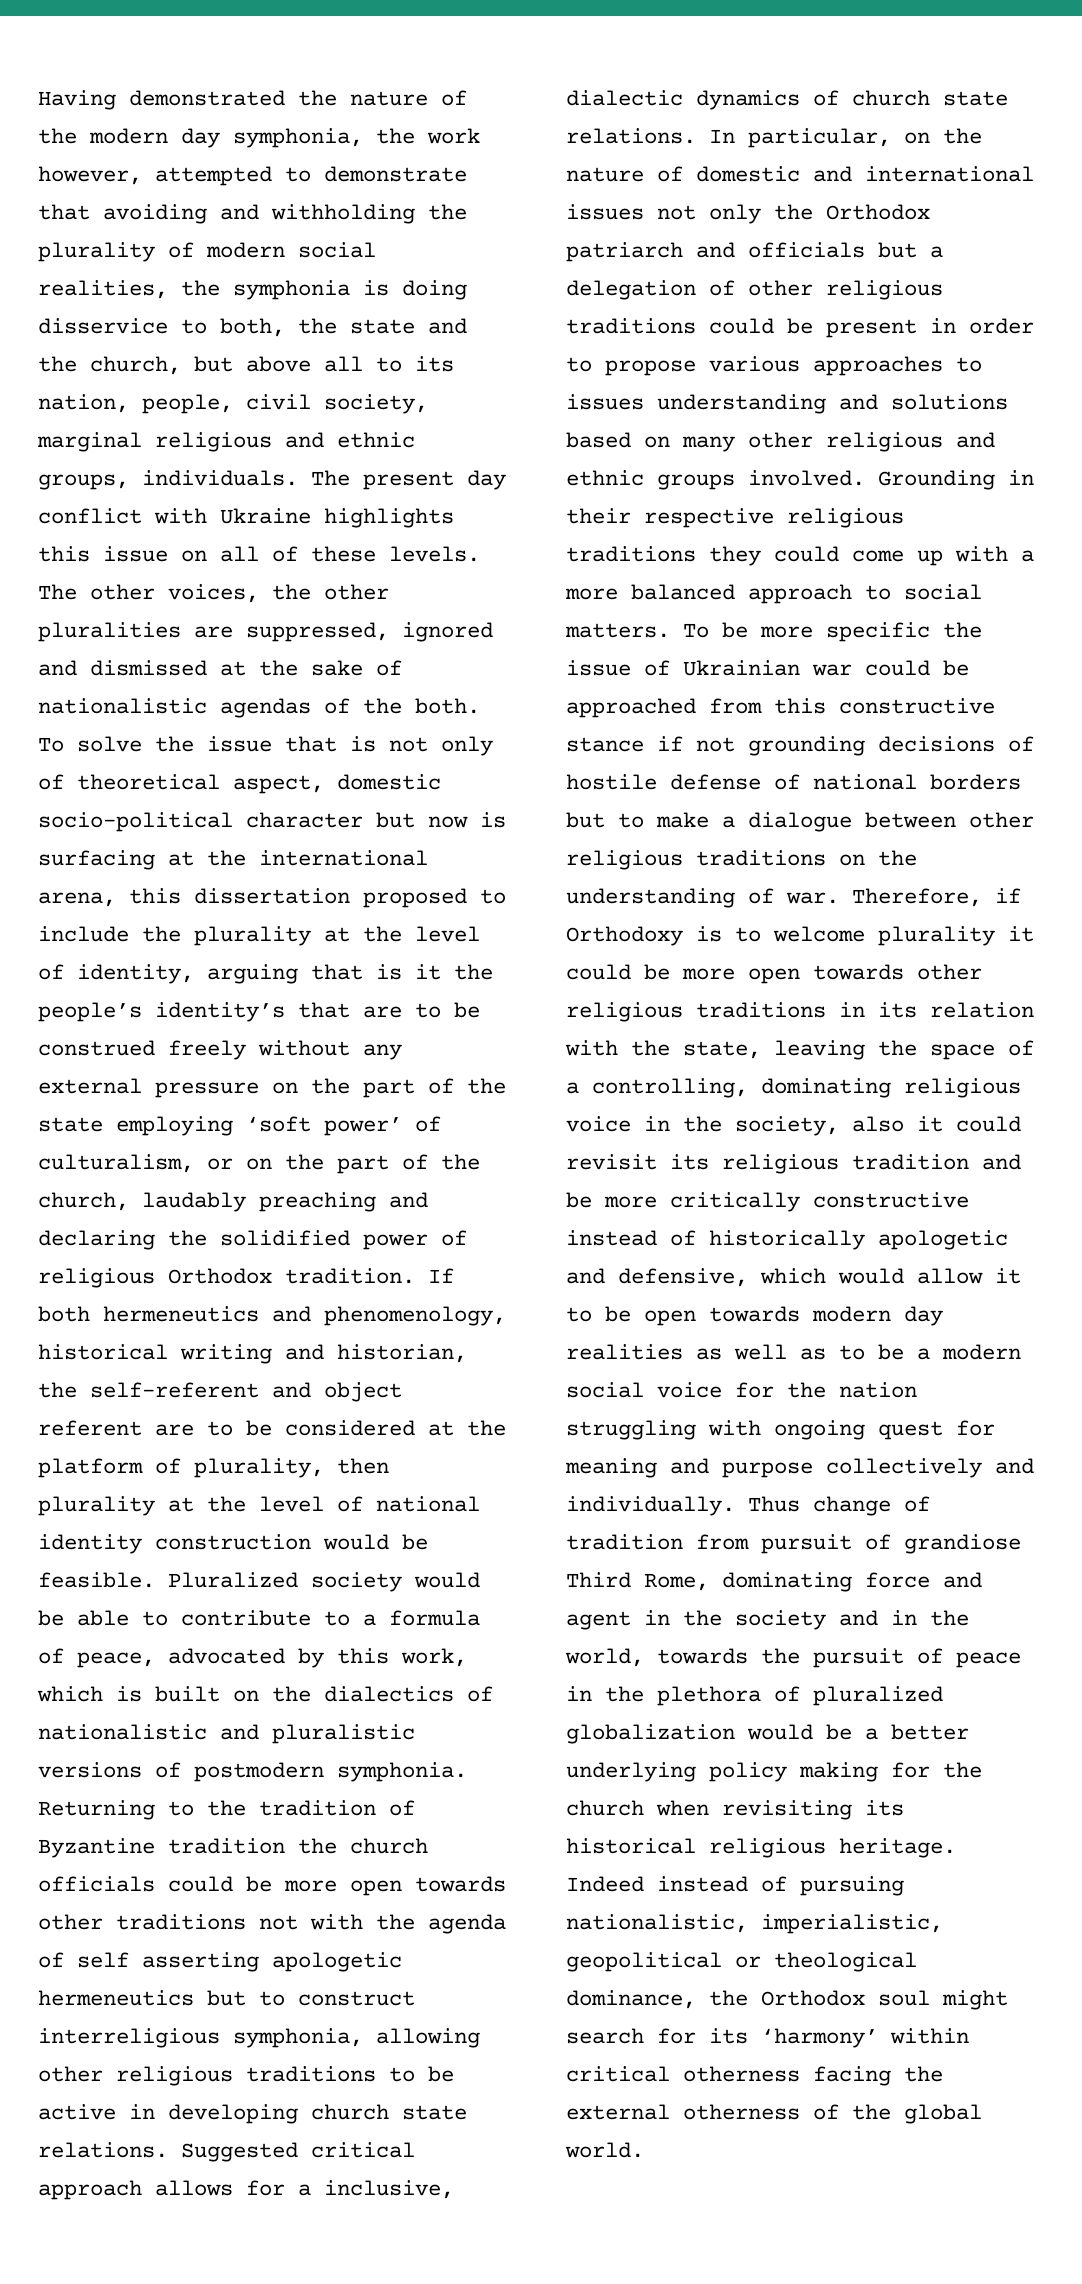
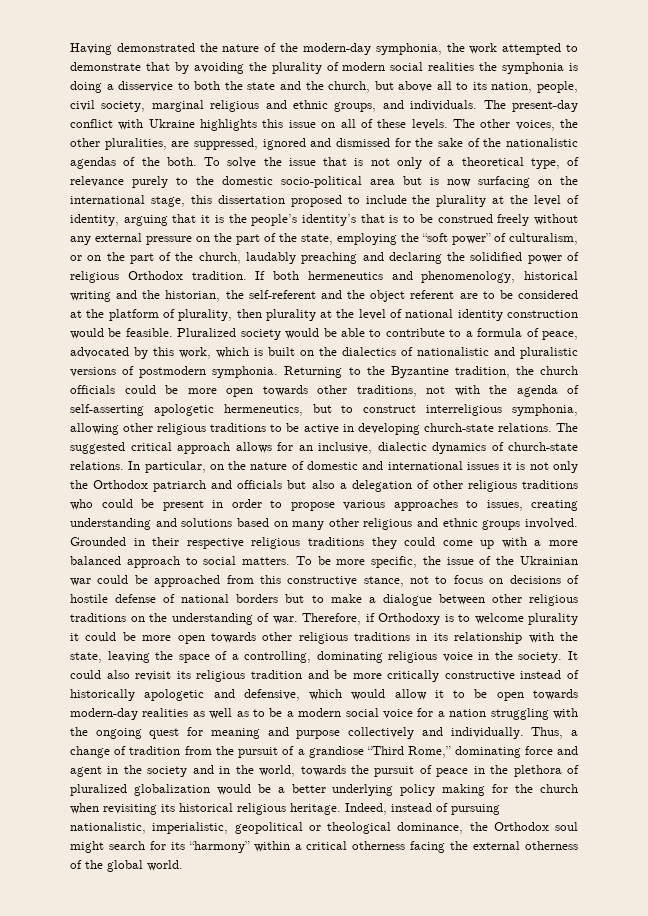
- Having demonstrated the nature of the modern day symphonia, the work however, attempted to demonstrate that avoiding and withholding the plurality of modern social realities, the symphonia is doing disservice to both, the state and the church, but above all to its nation, people, civil society, marginal religious and ethnic groups, individuals.
+ Having demonstrated the nature of the modern-day symphonia, the work attempted to demonstrate that by avoiding the plurality of modern social realities the symphonia is doing a disservice to both the state and the church, but above all to its nation, people, civil society, marginal religious and ethnic groups, and individuals.
- The present day conflict with Ukraine highlights this issue on all of these levels.
+ The present-day conflict with Ukraine highlights this issue on all of these levels.
- The other voices, the other pluralities are suppressed, ignored and dismissed at the sake of nationalistic agendas of the both.
+ The other voices, the other pluralities, are suppressed, ignored and dismissed for the sake of the nationalistic agendas of the both.
- To solve the issue that is not only of theoretical aspect, domestic socio-political character but now is surfacing at the international arena, this dissertation proposed to include the plurality at the level of identity, arguing that is it the people’s identity’s that are to be construed freely without any external pressure on the part of the state employing ‘soft power’ of culturalism, or on the part of the church, laudably preaching and declaring the solidified power of religious Orthodox tradition.
+ To solve the issue that is not only of a theoretical type, of relevance purely to the domestic socio-political area but is now surfacing on the international stage, this dissertation proposed to include the plurality at the level of identity, arguing that it is the people’s identity’s that is to be construed freely without any external pressure on the part of the state, employing the “soft power” of culturalism, or on the part of the church, laudably preaching and declaring the solidified power of religious Orthodox tradition.
- If both hermeneutics and phenomenology, historical writing and historian, the self-referent and object referent are to be considered at the platform of plurality, then plurality at the level of national identity construction would be feasible.
+ If both hermeneutics and phenomenology, historical writing and the historian, the self-referent and the object referent are to be considered at the platform of plurality, then plurality at the level of national identity construction would be feasible.
- Returning to the tradition of Byzantine tradition the church officials could be more open towards other traditions not with the agenda of self asserting apologetic hermeneutics but to construct interreligious symphonia, allowing other religious traditions to be active in developing church state relations. Suggested critical approach allows for a inclusive, dialectic dynamics of church state relations.
+ Returning to the Byzantine tradition, the church officials could be more open towards other traditions, not with the agenda of self-asserting apologetic hermeneutics, but to construct interreligious symphonia, allowing other religious traditions to be active in developing church-state relations. The suggested critical approach allows for an inclusive, dialectic dynamics of church-state relations.
- In particular, on the nature of domestic and international issues not only the Orthodox patriarch and officials but a delegation of other religious traditions could be present in order to propose various approaches to issues understanding and solutions based on many other religious and ethnic groups involved.
+ In particular, on the nature of domestic and international issues it is not only the Orthodox patriarch and officials but also a delegation of other religious traditions who could be present in order to propose various approaches to issues, creating understanding and solutions based on many other religious and ethnic groups involved.
- Grounding in their respective religious traditions they could come up with a more balanced approach to social matters.
+ Grounded in their respective religious traditions they could come up with a more balanced approach to social matters.
- To be more specific the issue of Ukrainian war could be approached from this constructive stance if not grounding decisions of hostile defense of national borders but to make a dialogue between other religious traditions on the understanding of war.
+ To be more specific, the issue of the Ukrainian war could be approached from this constructive stance, not to focus on decisions of hostile defense of national borders but to make a dialogue between other religious traditions on the understanding of war.
- Therefore, if Orthodoxy is to welcome plurality it could be more open towards other religious traditions in its relation with the state, leaving the space of a controlling, dominating religious voice in the society, also it could revisit its religious tradition and be more critically constructive instead of historically apologetic and defensive, which would allow it to be open towards modern day realities as well as to be a modern social voice for the nation struggling with ongoing quest for meaning and purpose collectively and individually.
+ Therefore, if Orthodoxy is to welcome plurality it could be more open towards other religious traditions in its relationship with the state, leaving the space of a controlling, dominating religious voice in the society. It could also revisit its religious tradition and be more critically constructive instead of historically apologetic and defensive, which would allow it to be open towards modern-day realities as well as to be a modern social voice for a nation struggling with the ongoing quest for meaning and purpose collectively and individually.
- Thus change of tradition from pursuit of grandiose Third Rome, dominating force and agent in the society and in the world, towards the pursuit of peace in the plethora of pluralized globalization would be a better underlying policy making for the church when revisiting its historical religious heritage.
+ Thus, a change of tradition from the pursuit of a grandiose “Third Rome,” dominating force and agent in the society and in the world, towards the pursuit of peace in the plethora of pluralized globalization would be a better underlying policy making for the church when revisiting its historical religious heritage.
- Indeed instead of pursuing nationalistic, imperialistic, geopolitical or theological dominance, the Orthodox soul might search for its ‘harmony’ within critical otherness facing the external otherness of the global world.
+ Indeed, instead of pursuing nationalistic, imperialistic, geopolitical or theological dominance, the Orthodox soul might search for its “harmony” within a critical otherness facing the external otherness of the global world.

